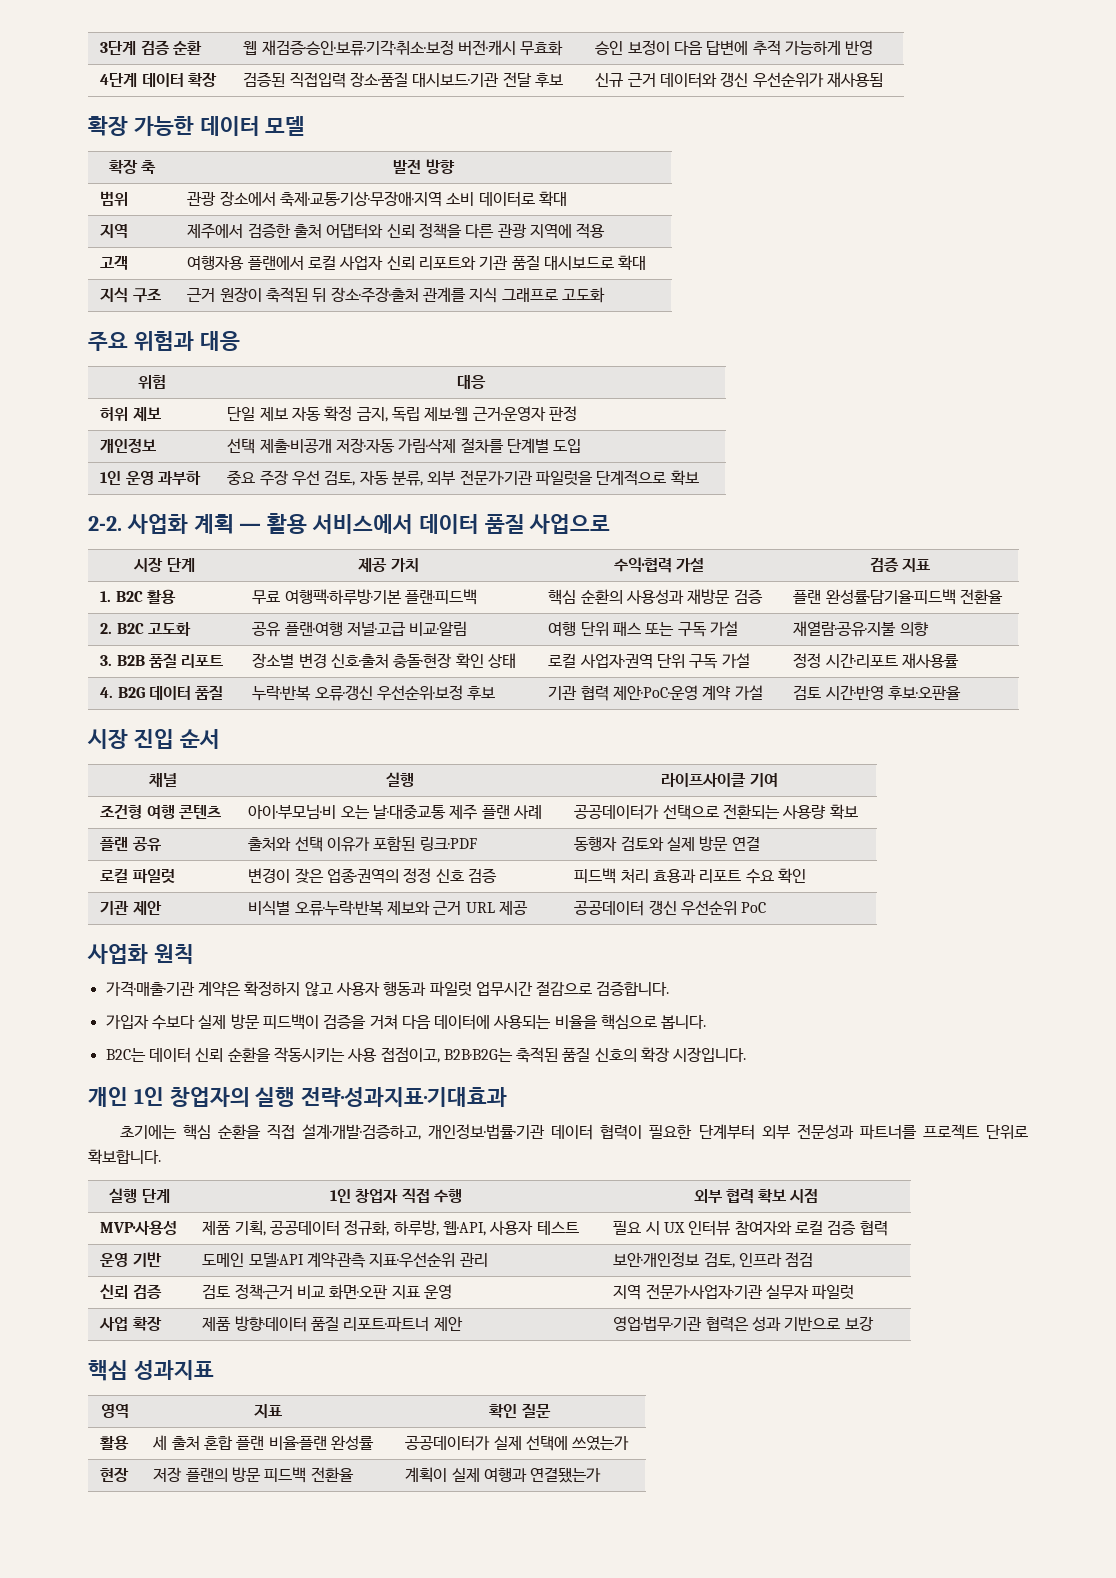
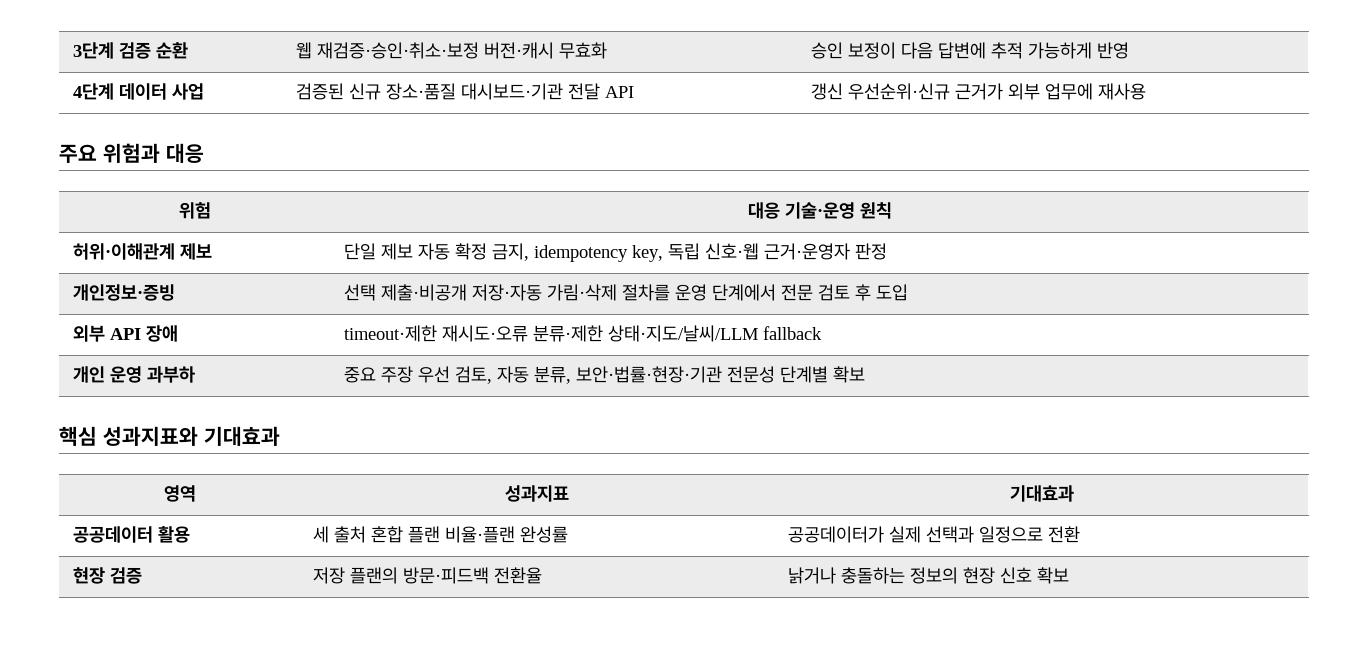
- 3단계 검증 순환 | 웹 재검증·승인·보류·기각·취소·보정 버전·캐시 무효화 | 승인 보정이 다음 답변에 추적 가능하게 반영
+ 3단계 검증 순환 | 웹 재검증·승인·취소·보정 버전·캐시 무효화 | 승인 보정이 다음 답변에 추적 가능하게 반영
- 4단계 데이터 확장 | 검증된 직접입력 장소·품질 대시보드·기관 전달 후보 | 신규 근거 데이터와 갱신 우선순위가 재사용됨
- 확장 가능한 데이터 모델
- 확장 축 | 발전 방향
- 범위 | 관광 장소에서 축제·교통·기상·무장애·지역 소비 데이터로 확대
- 지역 | 제주에서 검증한 출처 어댑터와 신뢰 정책을 다른 관광 지역에 적용
- 고객 | 여행자용 플랜에서 로컬 사업자 신뢰 리포트와 기관 품질 대시보드로 확대
- 지식 구조 | 근거 원장이 축적된 뒤 장소·주장·출처 관계를 지식 그래프로 고도화
+ 4단계 데이터 사업 | 검증된 신규 장소·품질 대시보드·기관 전달 API | 갱신 우선순위·신규 근거가 외부 업무에 재사용
- 위험 | 대응
- 허위 제보 | 단일 제보 자동 확정 금지, 독립 제보·웹 근거·운영자 판정
+ 위험 | 대응 기술·운영 원칙
+ 허위·이해관계 제보 | 단일 제보 자동 확정 금지, idempotency key, 독립 신호·웹 근거·운영자 판정
- 개인정보 | 선택 제출·비공개 저장·자동 가림·삭제 절차를 단계별 도입
- 1인 운영 과부하 | 중요 주장 우선 검토, 자동 분류, 외부 전문가·기관 파일럿을 단계적으로 확보
- 2-2. 사업화 계획 — 활용 서비스에서 데이터 품질 사업으로
- 시장 단계 | 제공 가치 | 수익·협력 가설 | 검증 지표
- 1. B2C 활용 | 무료 여행팩·하루방·기본 플랜·피드백 | 핵심 순환의 사용성과 재방문 검증 | 플랜 완성률·담기율·피드백 전환율
- 2. B2C 고도화 | 공유 플랜·여행 저널·고급 비교·알림 | 여행 단위 패스 또는 구독 가설 | 재열람·공유·지불 의향
- 3. B2B 품질 리포트 | 장소별 변경 신호·출처 충돌·현장 확인 상태 | 로컬 사업자·권역 단위 구독 가설 | 정정 시간·리포트 재사용률
- 4. B2G 데이터 품질 | 누락·반복 오류·갱신 우선순위·보정 후보 | 기관 협력 제안·PoC·운영 계약 가설 | 검토 시간·반영 후보·오판율
- 시장 진입 순서
- 채널 | 실행 | 라이프사이클 기여
- 조건형 여행 콘텐츠 | 아이·부모님·비 오는 날·대중교통 제주 플랜 사례 | 공공데이터가 선택으로 전환되는 사용량 확보
- 플랜 공유 | 출처와 선택 이유가 포함된 링크·PDF | 동행자 검토와 실제 방문 연결
- 로컬 파일럿 | 변경이 잦은 업종·권역의 정정 신호 검증 | 피드백 처리 효용과 리포트 수요 확인
- 기관 제안 | 비식별 오류·누락·반복 제보와 근거 URL 제공 | 공공데이터 갱신 우선순위 PoC
- 사업화 원칙
- 가격·매출·기관 계약은 확정하지 않고 사용자 행동과 파일럿 업무시간 절감으로 검증합니다.
- 가입자 수보다 실제 방문 피드백이 검증을 거쳐 다음 데이터에 사용되는 비율을 핵심으로 봅니다.
- B2C는 데이터 신뢰 순환을 작동시키는 사용 접점이고, B2B·B2G는 축적된 품질 신호의 확장 시장입니다.
- 개인 1인 창업자의 실행 전략·성과지표·기대효과
- 초기에는 핵심 순환을 직접 설계·개발·검증하고, 개인정보·법률·기관 데이터 협력이 필요한 단계부터 외부 전문성과 파트너를 프로젝트 단위로 확보합니다.
- 실행 단계 | 1인 창업자 직접 수행 | 외부 협력 확보 시점
- MVP·사용성 | 제품 기획, 공공데이터 정규화, 하루방, 웹·API, 사용자 테스트 | 필요 시 UX 인터뷰 참여자와 로컬 검증 협력
- 운영 기반 | 도메인 모델·API 계약·관측 지표·우선순위 관리 | 보안·개인정보 검토, 인프라 점검
- 신뢰 검증 | 검토 정책·근거 비교 화면·오판 지표 운영 | 지역 전문가·사업자·기관 실무자 파일럿
- 사업 확장 | 제품 방향·데이터 품질 리포트·파트너 제안 | 영업·법무·기관 협력은 성과 기반으로 보강
- 핵심 성과지표
- 영역 | 지표 | 확인 질문
- 활용 | 세 출처 혼합 플랜 비율·플랜 완성률 | 공공데이터가 실제 선택에 쓰였는가
- 현장 | 저장 플랜의 방문 피드백 전환율 | 계획이 실제 여행과 연결됐는가
+ 개인정보·증빙 | 선택 제출·비공개 저장·자동 가림·삭제 절차를 운영 단계에서 전문 검토 후 도입
+ 외부 API 장애 | timeout·제한 재시도·오류 분류·제한 상태·지도/날씨/LLM fallback
+ 개인 운영 과부하 | 중요 주장 우선 검토, 자동 분류, 보안·법률·현장·기관 전문성 단계별 확보
+ 핵심 성과지표와 기대효과
+ 영역 | 성과지표 | 기대효과
+ 공공데이터 활용 | 세 출처 혼합 플랜 비율·플랜 완성률 | 공공데이터가 실제 선택과 일정으로 전환
+ 현장 검증 | 저장 플랜의 방문·피드백 전환율 | 낡거나 충돌하는 정보의 현장 신호 확보

